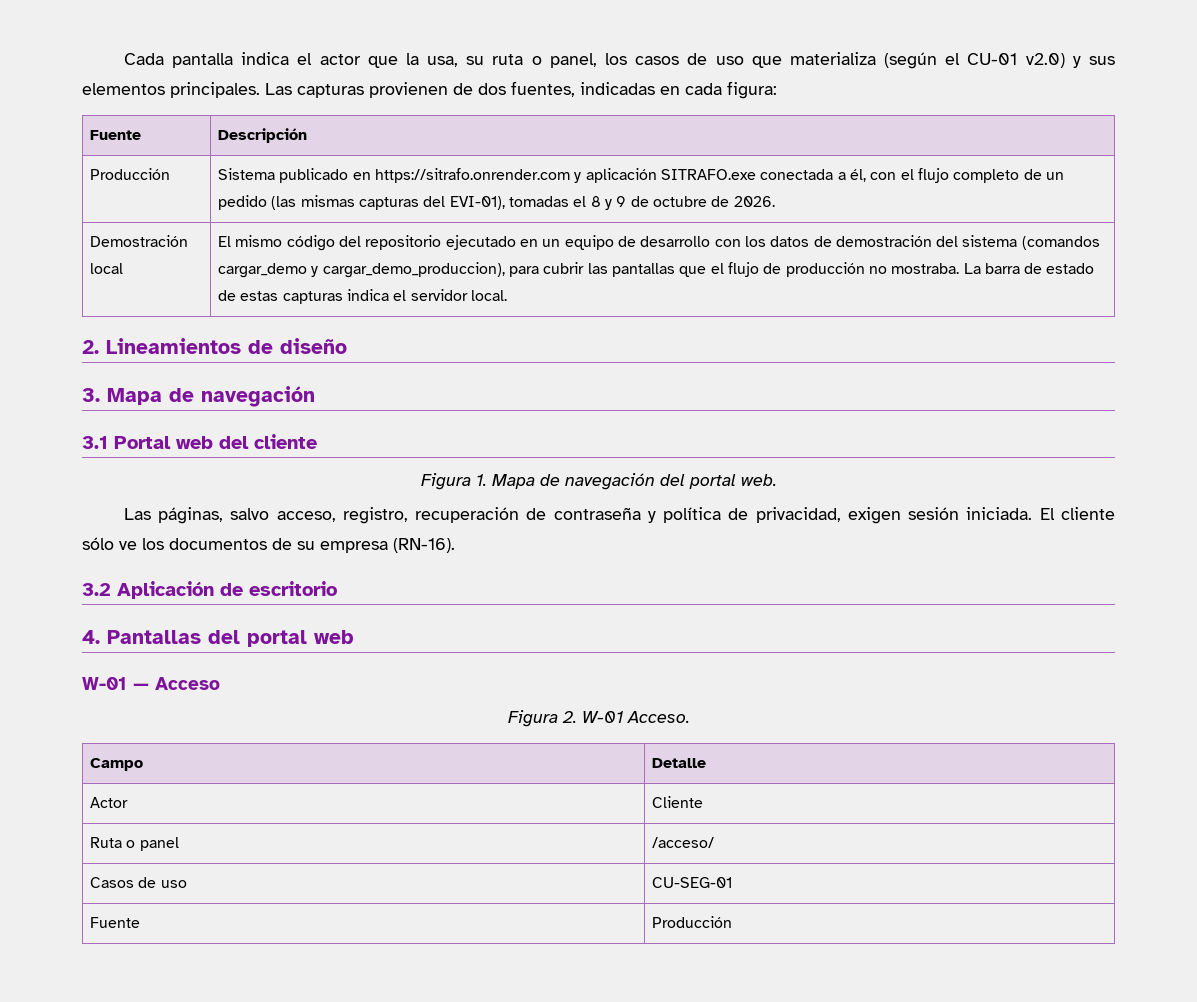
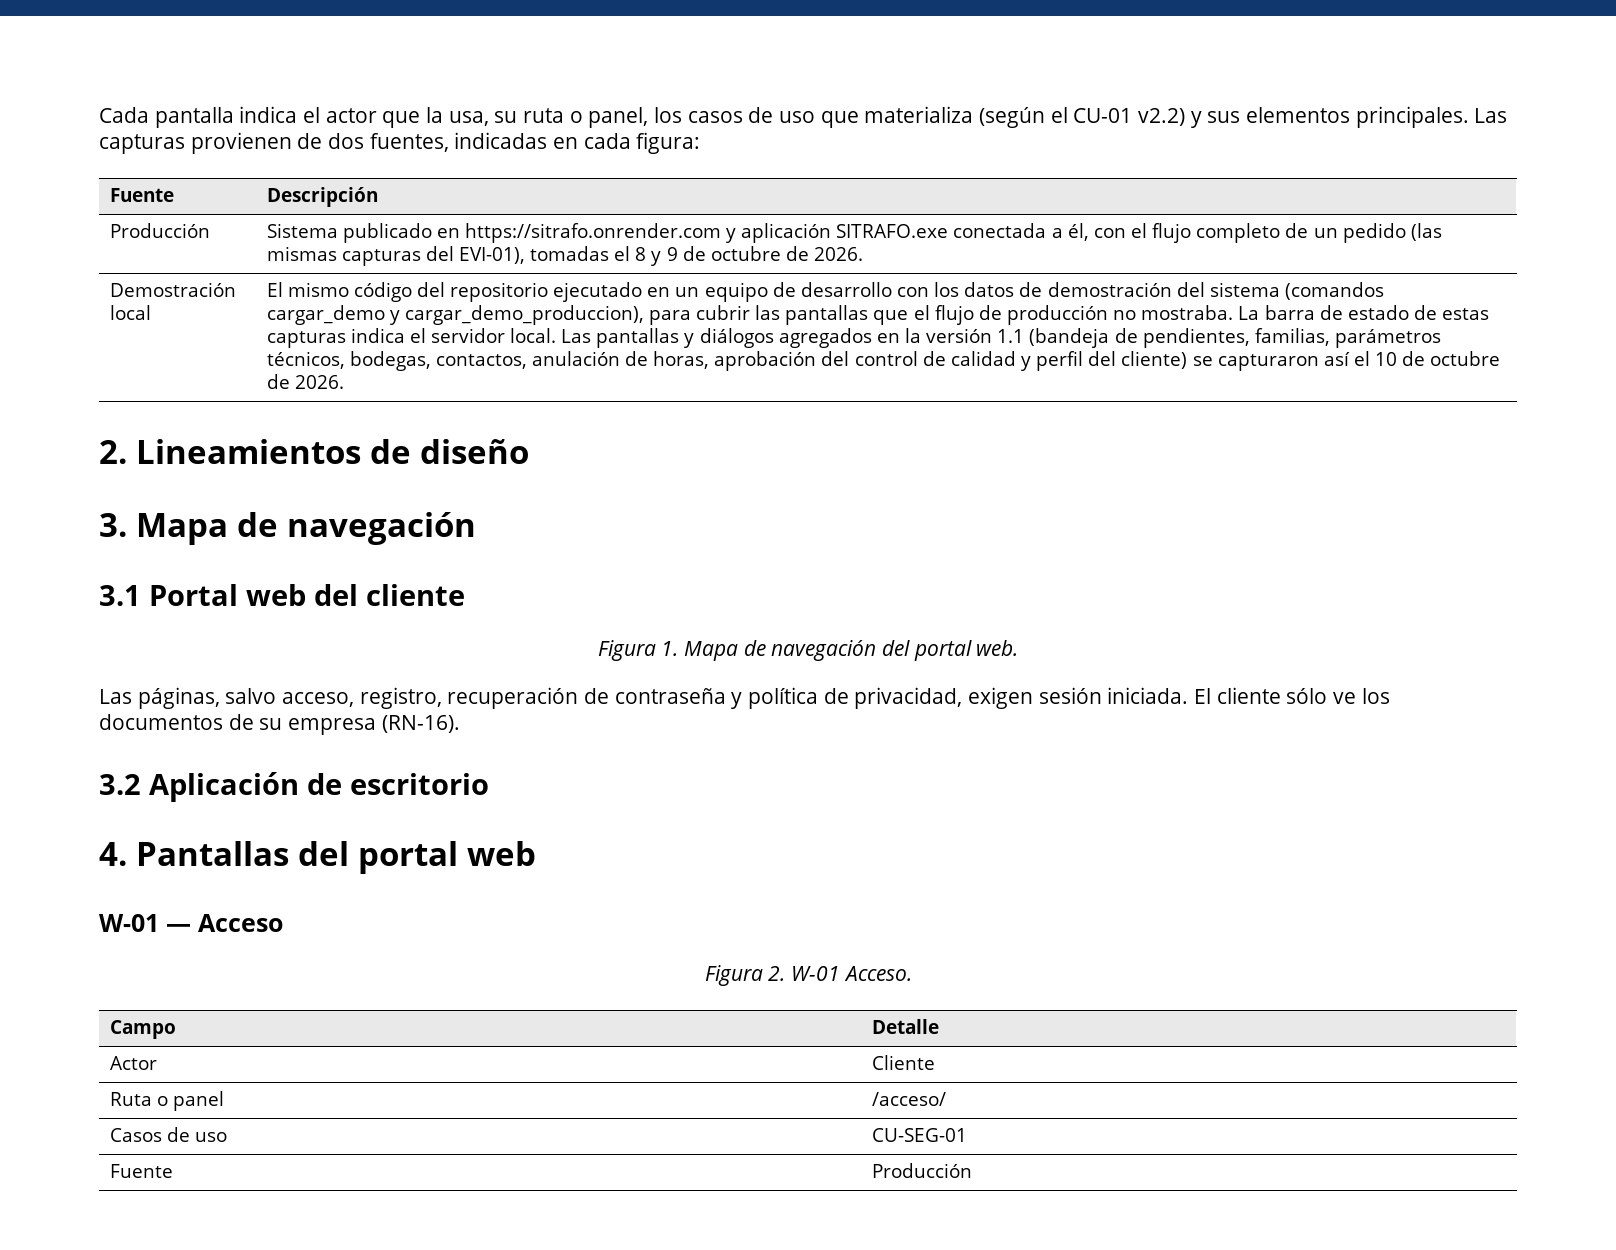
- Cada pantalla indica el actor que la usa, su ruta o panel, los casos de uso que materializa (según el CU-01 v2.0) y sus elementos principales.
+ Cada pantalla indica el actor que la usa, su ruta o panel, los casos de uso que materializa (según el CU-01 v2.2) y sus elementos principales.
+ Las pantallas y diálogos agregados en la versión 1.1 (bandeja de pendientes, familias, parámetros técnicos, bodegas, contactos, anulación de horas, aprobación del control de calidad y perfil del cliente) se capturaron así el 10 de octubre de 2026.

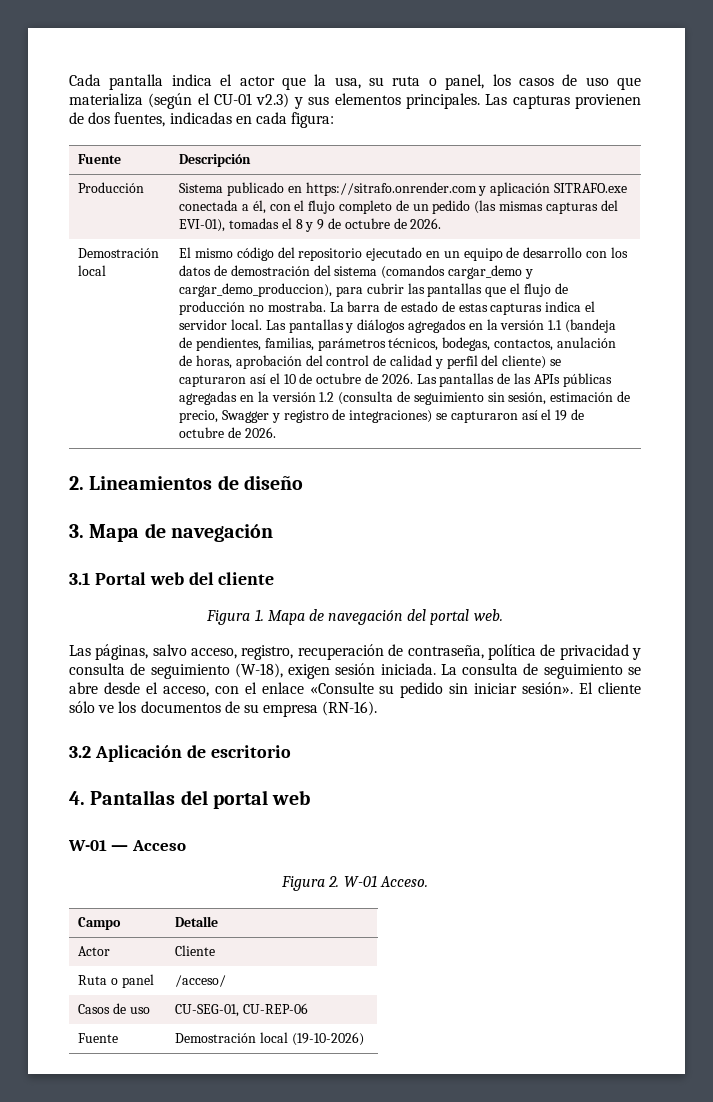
- Cada pantalla indica el actor que la usa, su ruta o panel, los casos de uso que materializa (según el CU-01 v2.2) y sus elementos principales.
+ Cada pantalla indica el actor que la usa, su ruta o panel, los casos de uso que materializa (según el CU-01 v2.3) y sus elementos principales.
+ Las pantallas de las APIs públicas agregadas en la versión 1.2 (consulta de seguimiento sin sesión, estimación de precio, Swagger y registro de integraciones) se capturaron así el 19 de octubre de 2026.
- Las páginas, salvo acceso, registro, recuperación de contraseña y política de privacidad, exigen sesión iniciada.
+ Las páginas, salvo acceso, registro, recuperación de contraseña, política de privacidad y consulta de seguimiento (W-18), exigen sesión iniciada. La consulta de seguimiento se abre desde el acceso, con el enlace «Consulte su pedido sin iniciar sesión».
- Casos de uso | CU-SEG-01
- Fuente | Producción
+ Casos de uso | CU-SEG-01, CU-REP-06
+ Fuente | Demostración local (19-10-2026)

